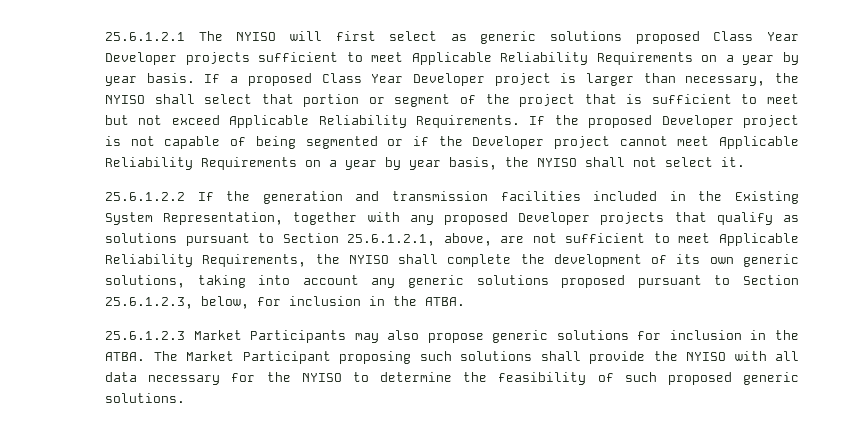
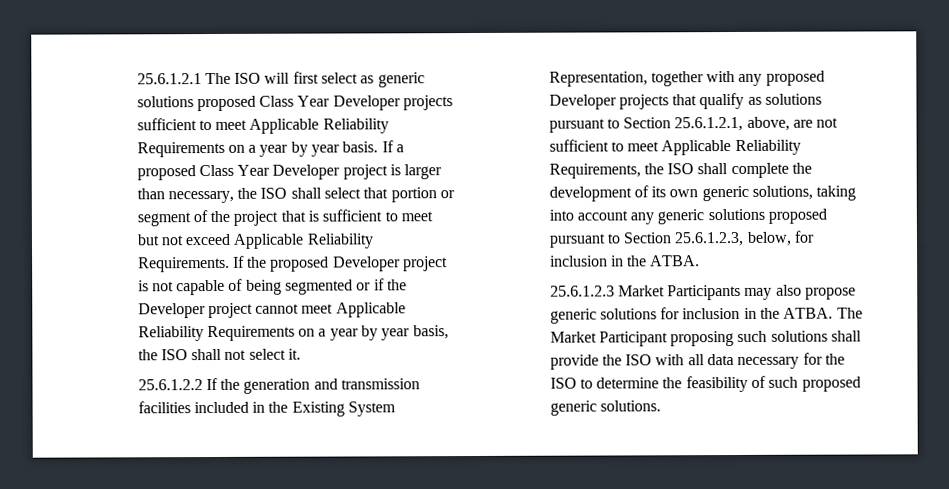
- 25.6.1.2.1 The NYISO will first select as generic solutions proposed Class Year Developer projects sufficient to meet Applicable Reliability Requirements on a year by year basis.
+ 25.6.1.2.1 The ISO will first select as generic solutions proposed Class Year Developer projects sufficient to meet Applicable Reliability Requirements on a year by year basis.
- If a proposed Class Year Developer project is larger than necessary, the NYISO shall select that portion or segment of the project that is sufficient to meet but not exceed Applicable Reliability Requirements.
+ If a proposed Class Year Developer project is larger than necessary, the ISO shall select that portion or segment of the project that is sufficient to meet but not exceed Applicable Reliability Requirements.
- If the proposed Developer project is not capable of being segmented or if the Developer project cannot meet Applicable Reliability Requirements on a year by year basis, the NYISO shall not select it.
+ If the proposed Developer project is not capable of being segmented or if the Developer project cannot meet Applicable Reliability Requirements on a year by year basis, the ISO shall not select it.
- 25.6.1.2.2 If the generation and transmission facilities included in the Existing System Representation, together with any proposed Developer projects that qualify as solutions pursuant to Section 25.6.1.2.1, above, are not sufficient to meet Applicable Reliability Requirements, the NYISO shall complete the development of its own generic solutions, taking into account any generic solutions proposed pursuant to Section 25.6.1.2.3, below, for inclusion in the ATBA.
+ 25.6.1.2.2 If the generation and transmission facilities included in the Existing System Representation, together with any proposed Developer projects that qualify as solutions pursuant to Section 25.6.1.2.1, above, are not sufficient to meet Applicable Reliability Requirements, the ISO shall complete the development of its own generic solutions, taking into account any generic solutions proposed pursuant to Section 25.6.1.2.3, below, for inclusion in the ATBA.
- The Market Participant proposing such solutions shall provide the NYISO with all data necessary for the NYISO to determine the feasibility of such proposed generic solutions.
+ The Market Participant proposing such solutions shall provide the ISO with all data necessary for the ISO to determine the feasibility of such proposed generic solutions.

